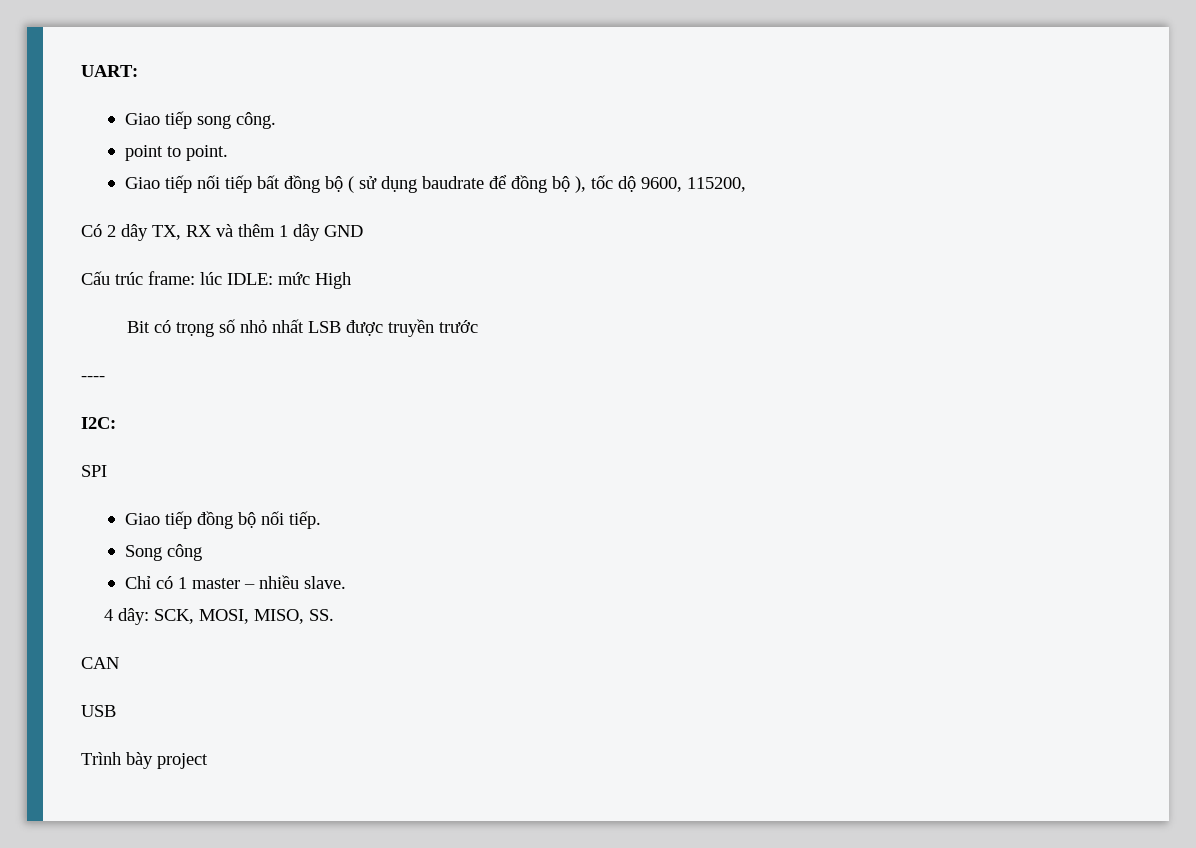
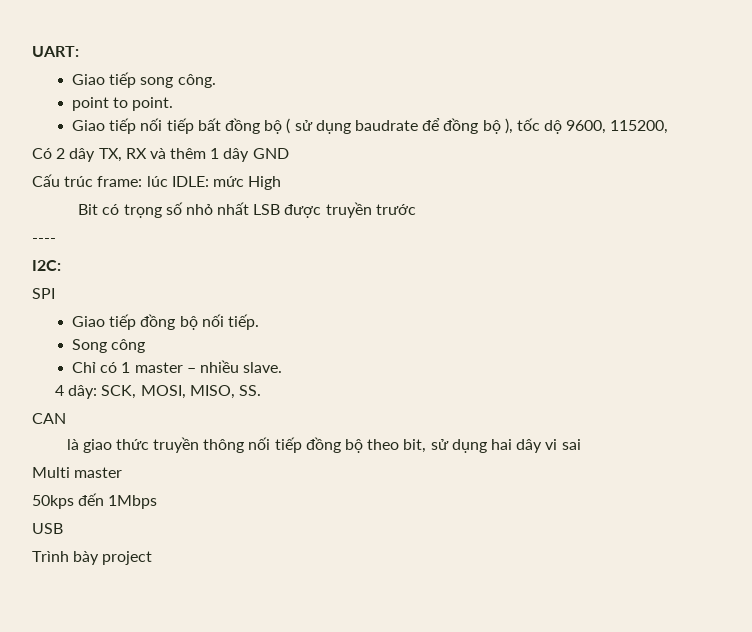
+ là giao thức truyền thông nối tiếp đồng bộ theo bit, sử dụng hai dây vi sai
+ Multi master
+ 50kps đến 1Mbps

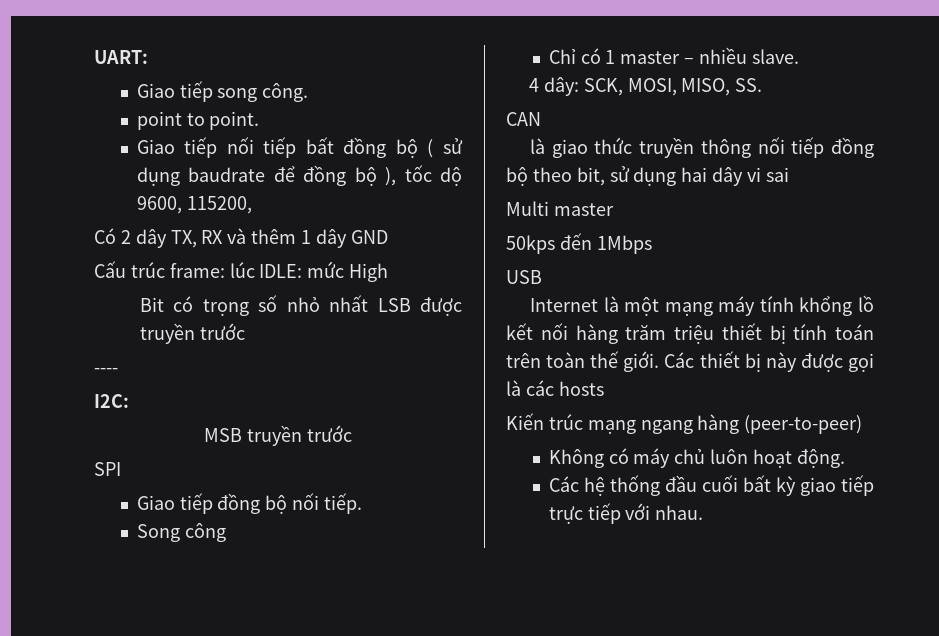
+ MSB truyền trước
- Trình bày project
+ Internet là một mạng máy tính khổng lồ kết nối hàng trăm triệu thiết bị tính toán trên toàn thế giới. Các thiết bị này được gọi là các hosts
+ Kiến trúc mạng ngang hàng (peer-to-peer)
+ Không có máy chủ luôn hoạt động.
+ Các hệ thống đầu cuối bất kỳ giao tiếp trực tiếp với nhau.

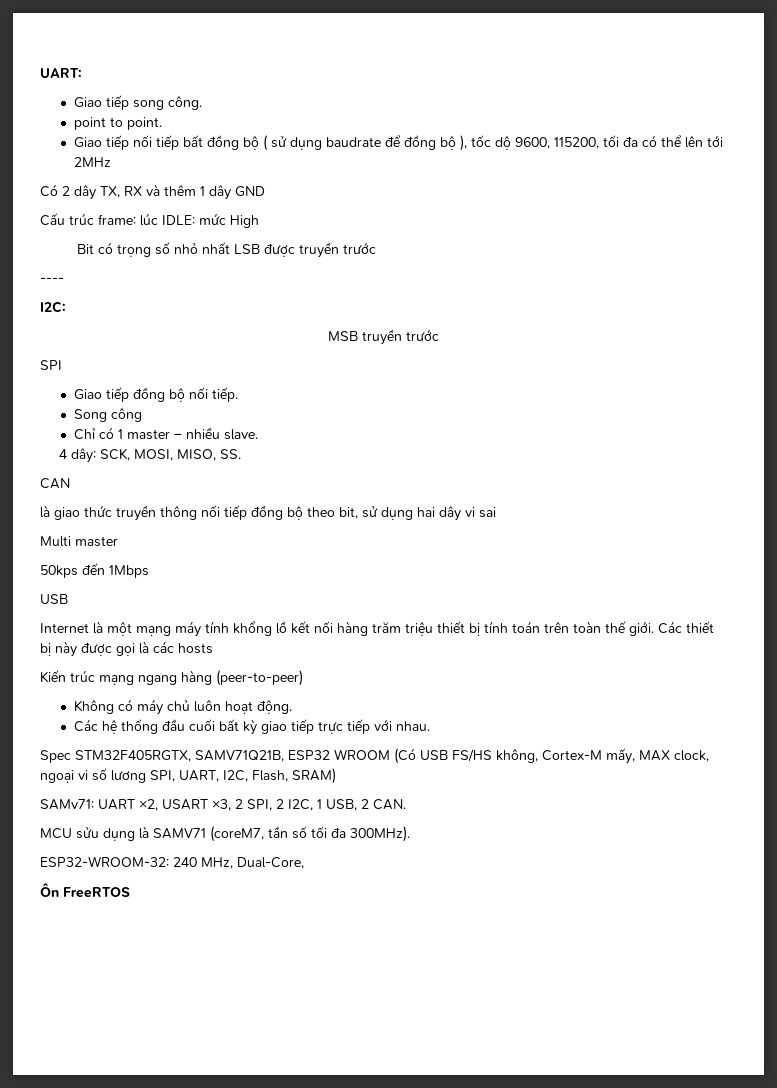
- Giao tiếp nối tiếp bất đồng bộ ( sử dụng baudrate để đồng bộ ), tốc dộ 9600, 115200,
+ Giao tiếp nối tiếp bất đồng bộ ( sử dụng baudrate để đồng bộ ), tốc dộ 9600, 115200, tối đa có thể lên tới 2MHz
+ Spec STM32F405RGTX, SAMV71Q21B, ESP32 WROOM (Có USB FS/HS không, Cortex-M mấy, MAX clock, ngoại vi số lương SPI, UART, I2C, Flash, SRAM)
+ SAMv71: UART ×2, USART ×3, 2 SPI, 2 I2C, 1 USB, 2 CAN.
+ MCU sửu dụng là SAMV71 (coreM7, tần số tối đa 300MHz).
+ ESP32-WROOM-32: 240 MHz, Dual-Core,
+ Ôn FreeRTOS

